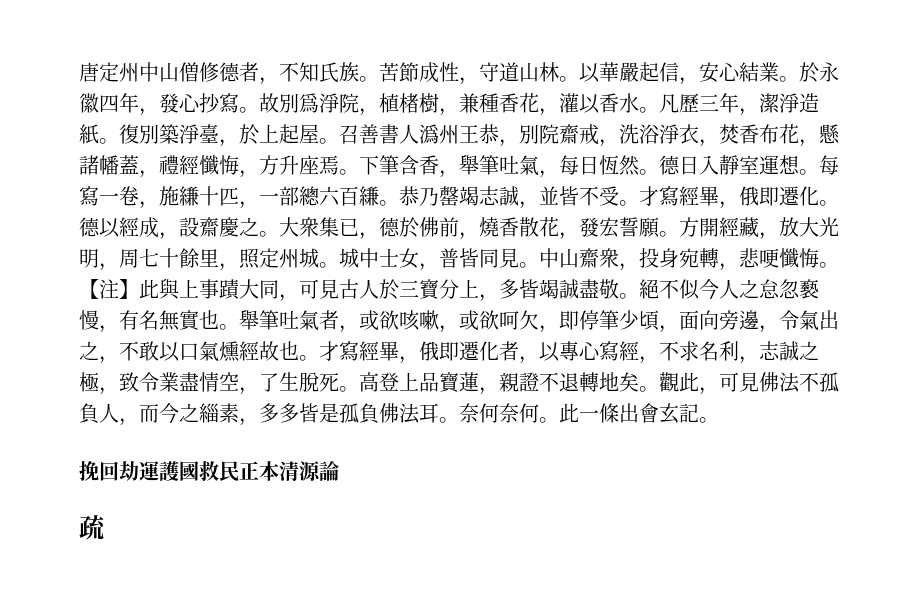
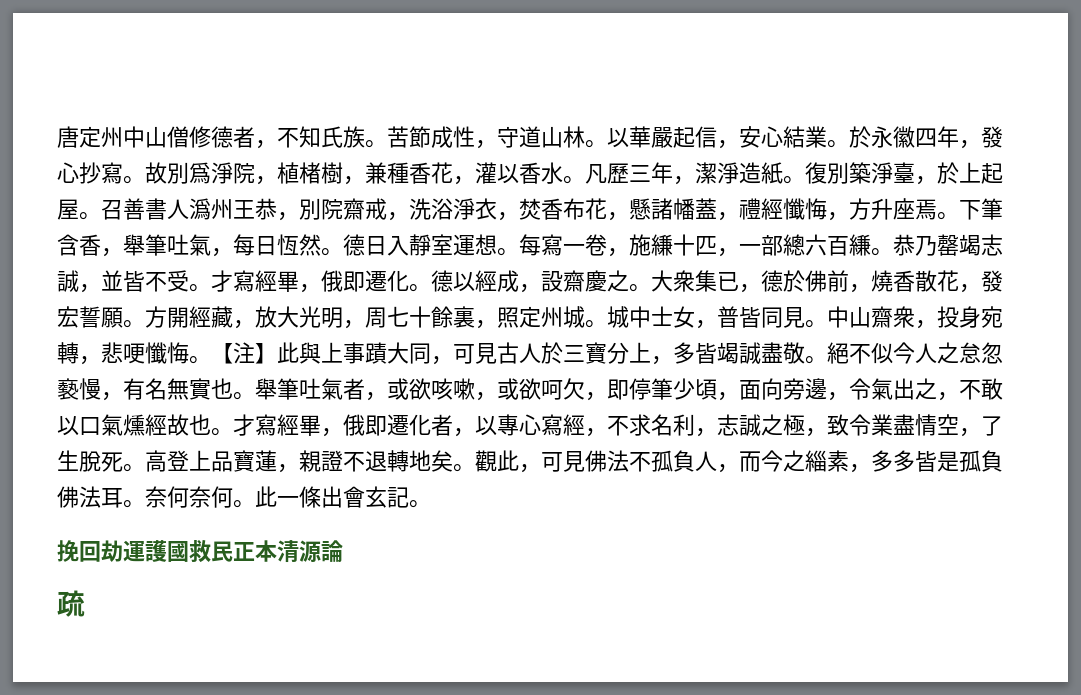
- 方開經藏，放大光明，周七十餘里，照定州城。
+ 方開經藏，放大光明，周七十餘裏，照定州城。

